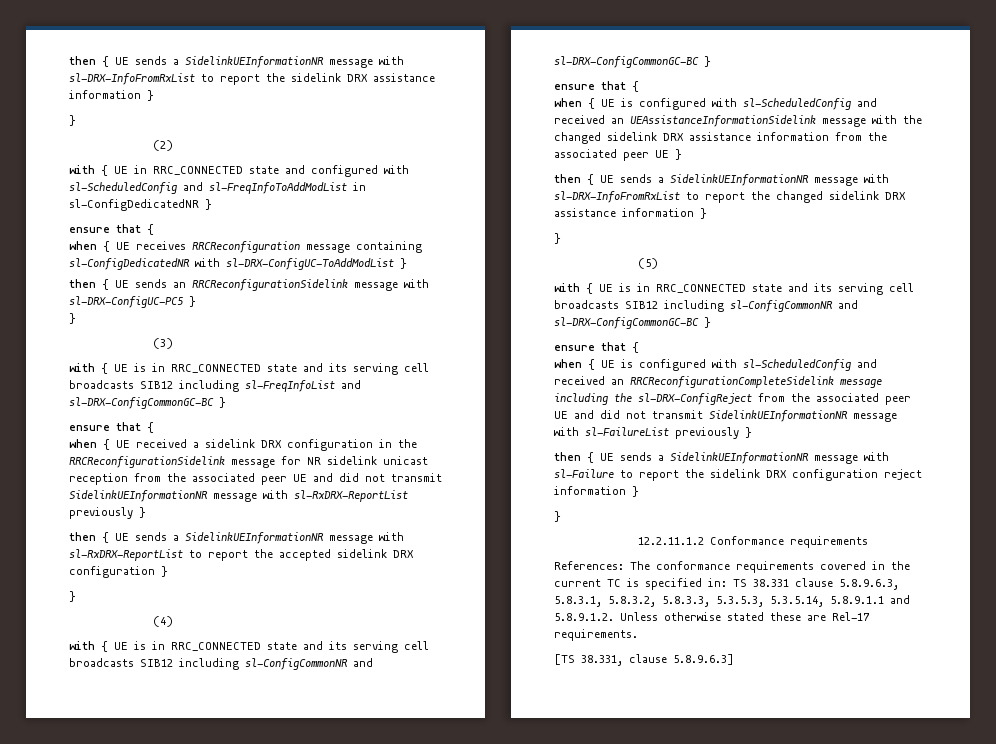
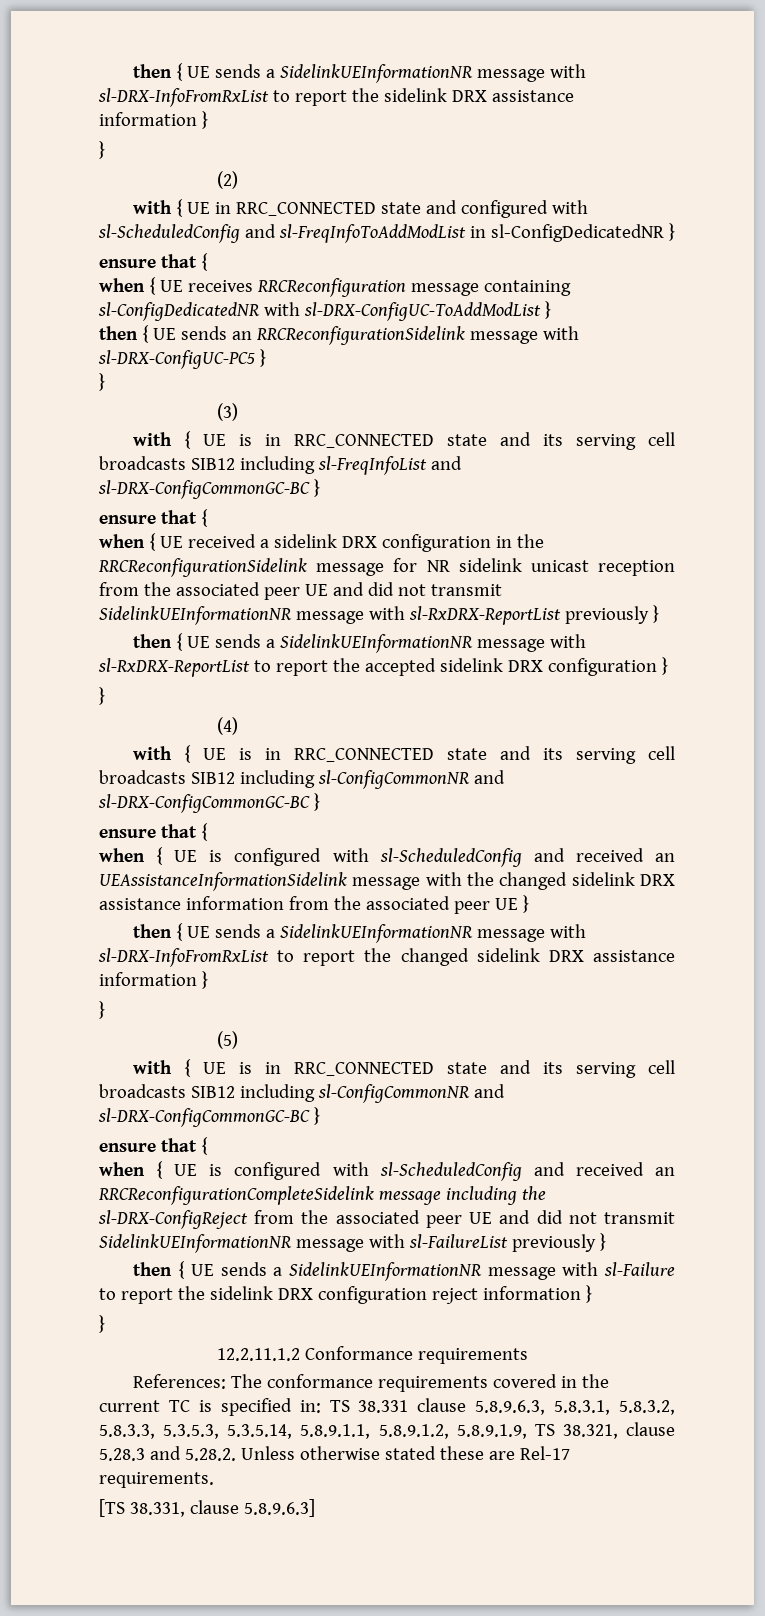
- References: The conformance requirements covered in the current TC is specified in: TS 38.331 clause 5.8.9.6.3, 5.8.3.1, 5.8.3.2, 5.8.3.3, 5.3.5.3, 5.3.5.14, 5.8.9.1.1 and 5.8.9.1.2. Unless otherwise stated these are Rel-17 requirements.
+ References: The conformance requirements covered in the current TC is specified in: TS 38.331 clause 5.8.9.6.3, 5.8.3.1, 5.8.3.2, 5.8.3.3, 5.3.5.3, 5.3.5.14, 5.8.9.1.1, 5.8.9.1.2, 5.8.9.1.9, TS 38.321, clause 5.28.3 and 5.28.2. Unless otherwise stated these are Rel-17 requirements.

